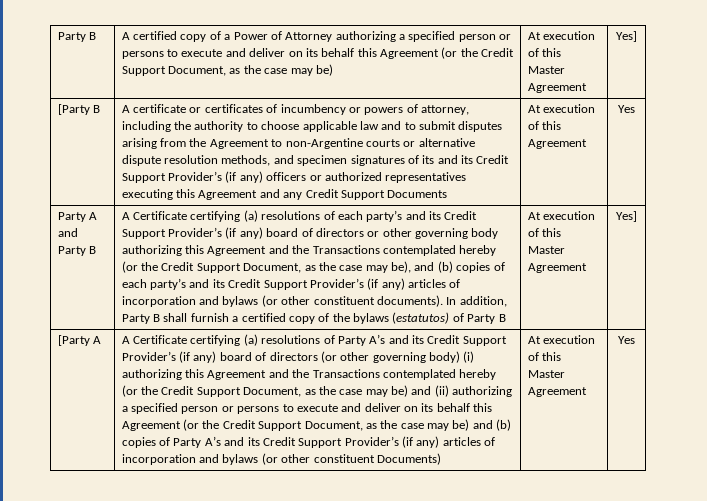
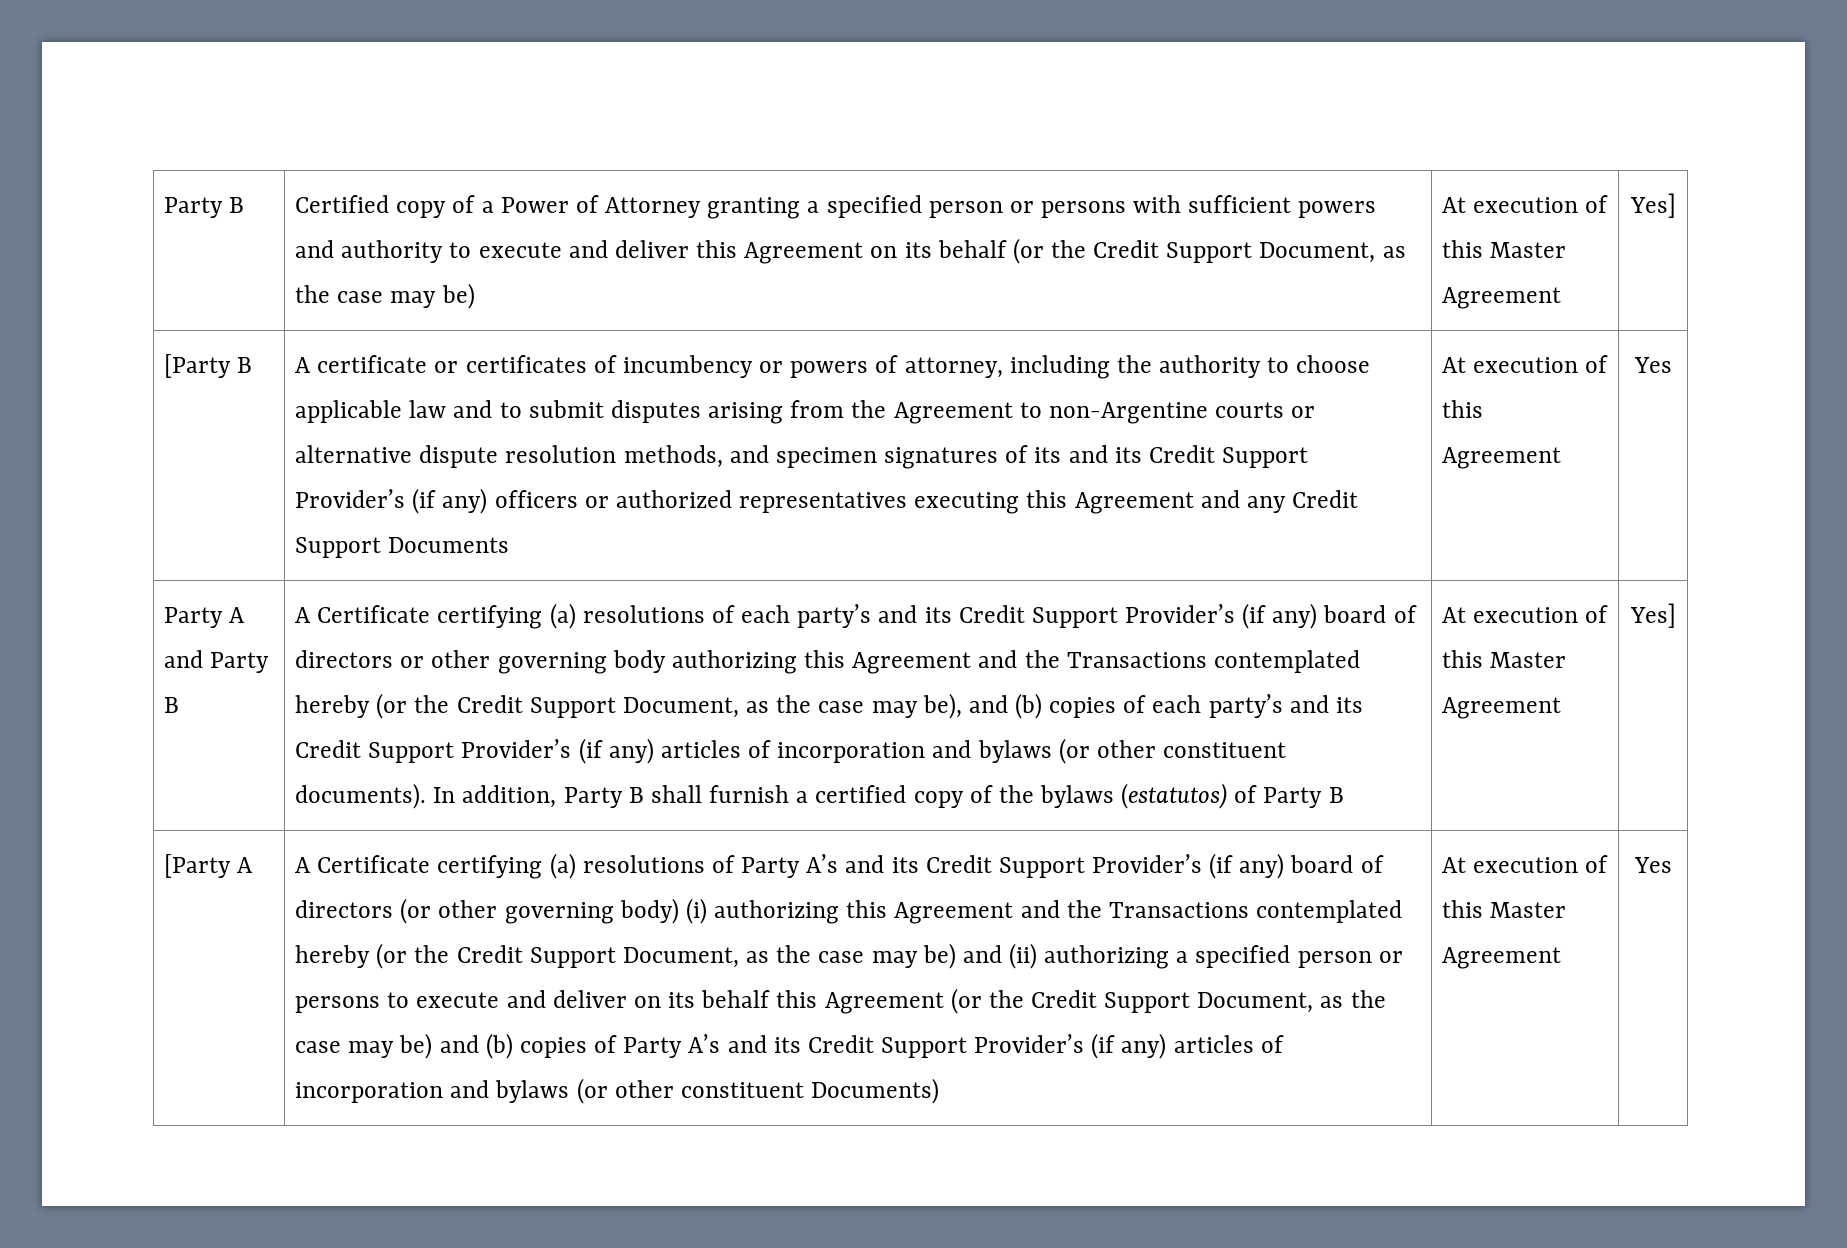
- Party B | A certified copy of a Power of Attorney authorizing a specified person or persons to execute and deliver on its behalf this Agreement (or the Credit Support Document, as the case may be)
+ Party B | Certified copy of a Power of Attorney granting a specified person or persons with sufficient powers and authority to execute and deliver this Agreement on its behalf (or the Credit Support Document, as the case may be)

